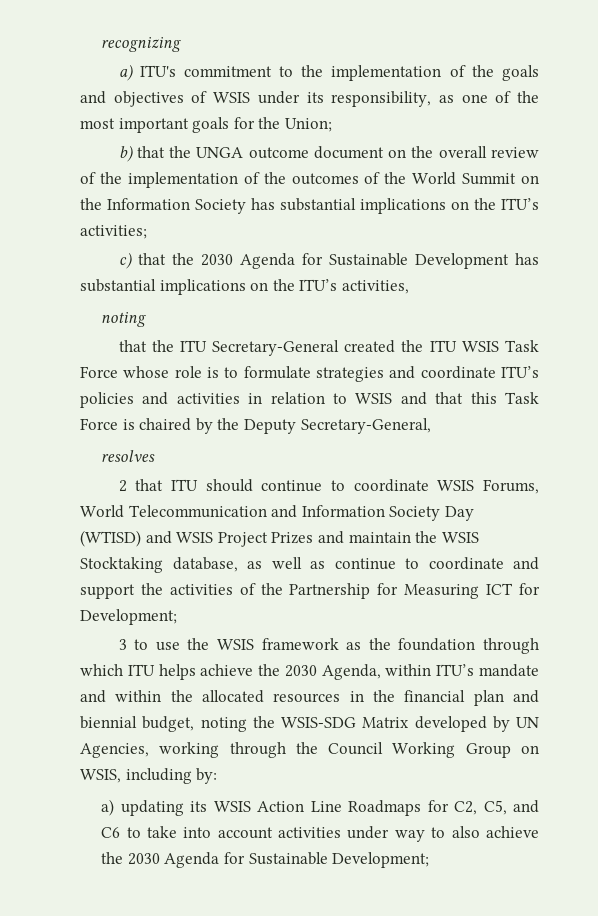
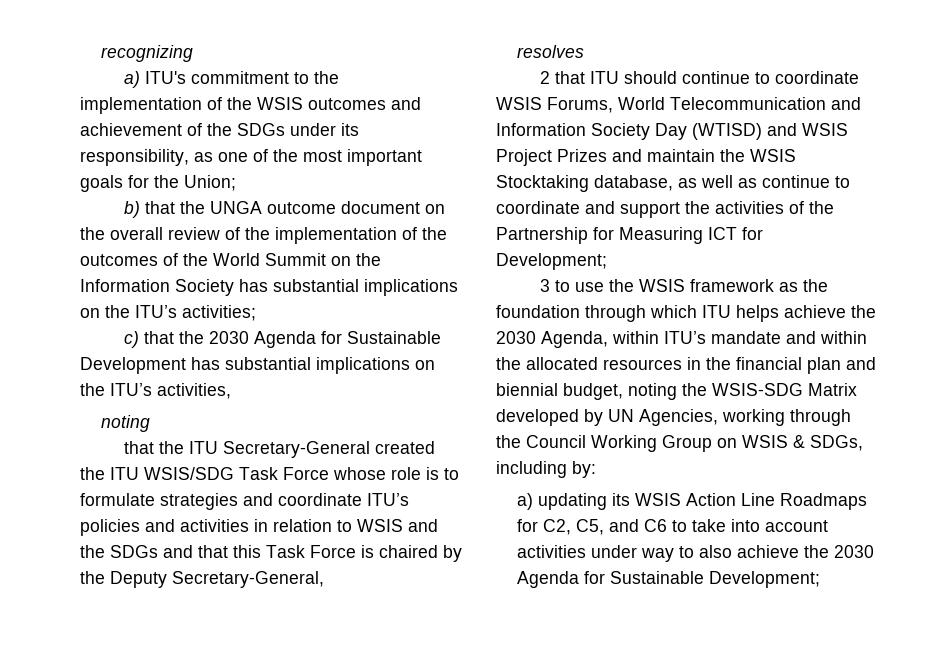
- a) ITU's commitment to the implementation of the goals and objectives of WSIS under its responsibility, as one of the most important goals for the Union;
+ a) ITU's commitment to the implementation of the WSIS outcomes and achievement of the SDGs under its responsibility, as one of the most important goals for the Union;
- that the ITU Secretary-General created the ITU WSIS Task Force whose role is to formulate strategies and coordinate ITU’s policies and activities in relation to WSIS and that this Task Force is chaired by the Deputy Secretary-General,
+ that the ITU Secretary-General created the ITU WSIS/SDG Task Force whose role is to formulate strategies and coordinate ITU’s policies and activities in relation to WSIS and the SDGs and that this Task Force is chaired by the Deputy Secretary-General,
- 3 to use the WSIS framework as the foundation through which ITU helps achieve the 2030 Agenda, within ITU’s mandate and within the allocated resources in the financial plan and biennial budget, noting the WSIS-SDG Matrix developed by UN Agencies, working through the Council Working Group on WSIS, including by:
+ 3 to use the WSIS framework as the foundation through which ITU helps achieve the 2030 Agenda, within ITU’s mandate and within the allocated resources in the financial plan and biennial budget, noting the WSIS-SDG Matrix developed by UN Agencies, working through the Council Working Group on WSIS & SDGs, including by:

